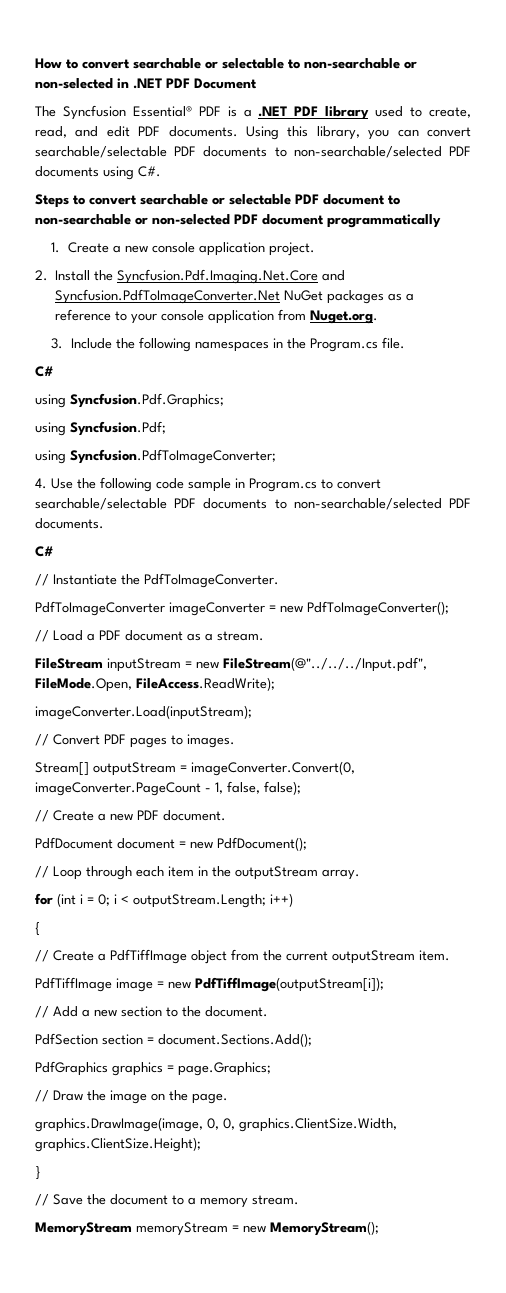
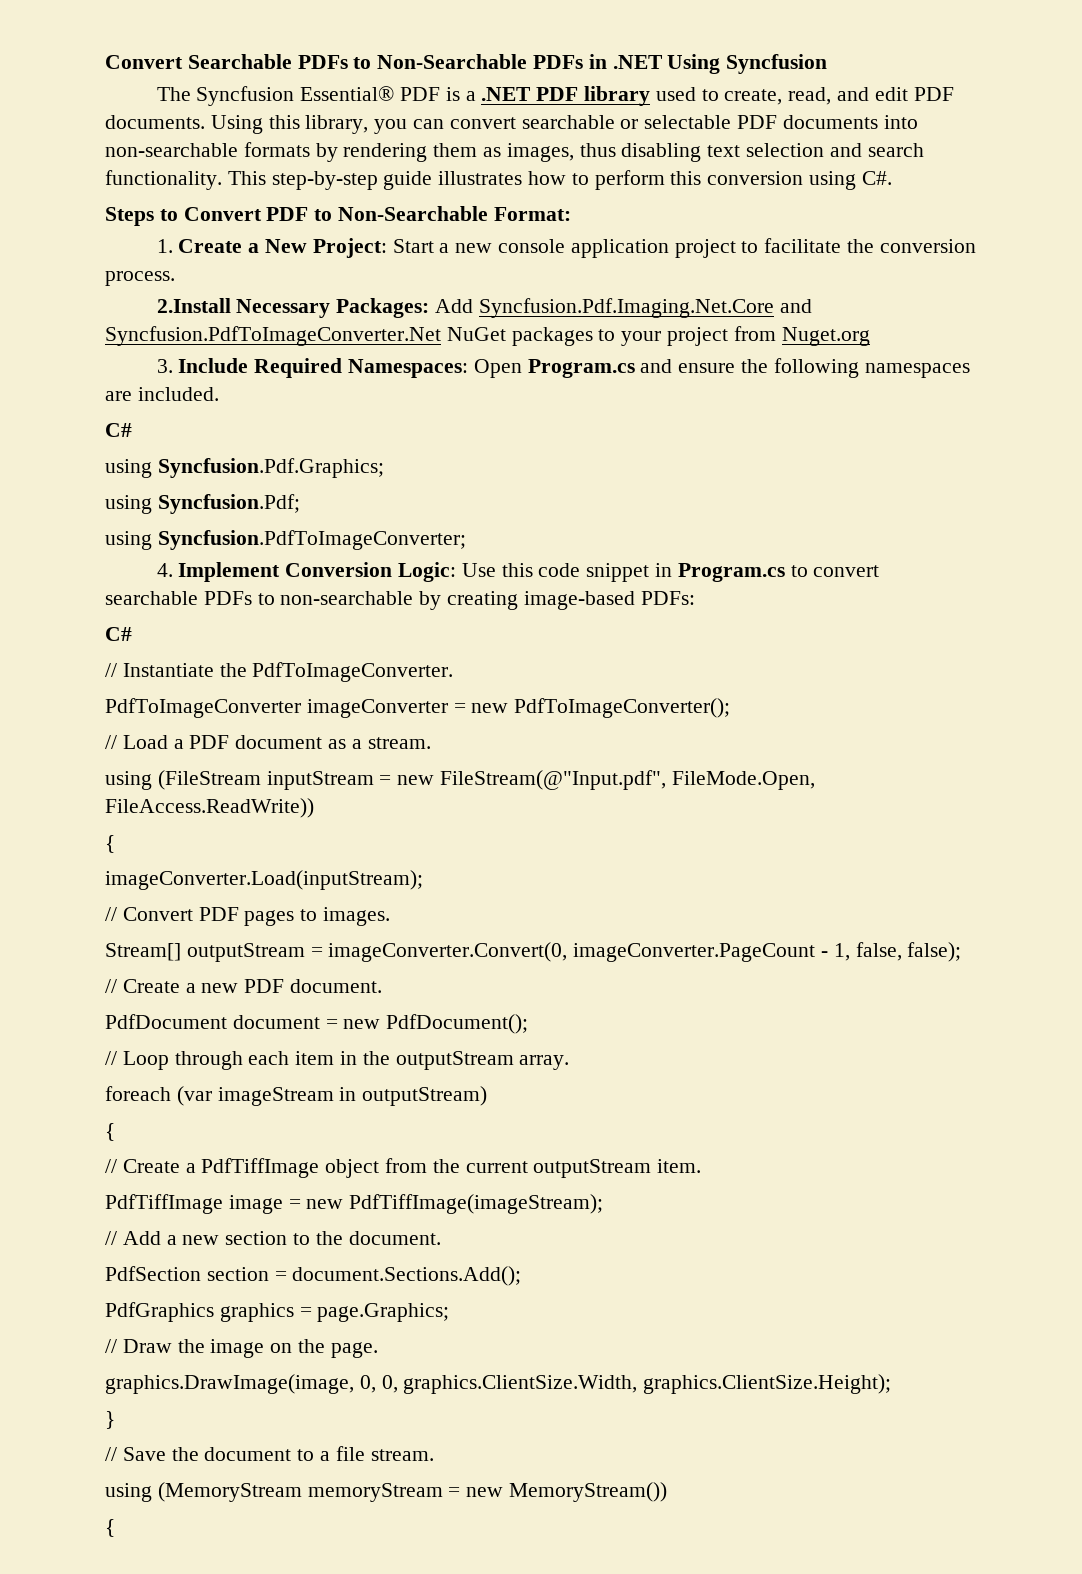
- How to convert searchable or selectable to non-searchable or non-selected in .NET PDF Document
+ Convert Searchable PDFs to Non-Searchable PDFs in .NET Using Syncfusion
- Using this library, you can convert searchable/selectable PDF documents to non-searchable/selected PDF documents using C#.
- Steps to convert searchable or selectable PDF document to non-searchable or non-selected PDF document programmatically
- 1. Create a new console application project.
- 2. Install the Syncfusion.Pdf.Imaging.Net.Core and Syncfusion.PdfToImageConverter.Net NuGet packages as a reference to your console application from Nuget.org.
- 3. Include the following namespaces in the Program.cs file.
+ Using this library, you can convert searchable or selectable PDF documents into non-searchable formats by rendering them as images, thus disabling text selection and search functionality. This step-by-step guide illustrates how to perform this conversion using C#.
+ Steps to Convert PDF to Non-Searchable Format:
+ 1. Create a New Project: Start a new console application project to facilitate the conversion process.
+ 2.Install Necessary Packages: Add Syncfusion.Pdf.Imaging.Net.Core and Syncfusion.PdfToImageConverter.Net NuGet packages to your project from Nuget.org
+ 3. Include Required Namespaces: Open Program.cs and ensure the following namespaces are included.
- 4. Use the following code sample in Program.cs to convert searchable/selectable PDF documents to non-searchable/selected PDF documents.
+ 4. Implement Conversion Logic: Use this code snippet in Program.cs to convert searchable PDFs to non-searchable by creating image-based PDFs:
- FileStream inputStream = new FileStream(@"../../../Input.pdf", FileMode.Open, FileAccess.ReadWrite);
+ using (FileStream inputStream = new FileStream(@"Input.pdf", FileMode.Open, FileAccess.ReadWrite))
+ {
- for (int i = 0; i < outputStream.Length; i++)
+ foreach (var imageStream in outputStream)
- PdfTiffImage image = new PdfTiffImage(outputStream[i]);
+ PdfTiffImage image = new PdfTiffImage(imageStream);
- // Save the document to a memory stream.
- MemoryStream memoryStream = new MemoryStream();
+ // Save the document to a file stream.
+ using (MemoryStream memoryStream = new MemoryStream())
+ {

